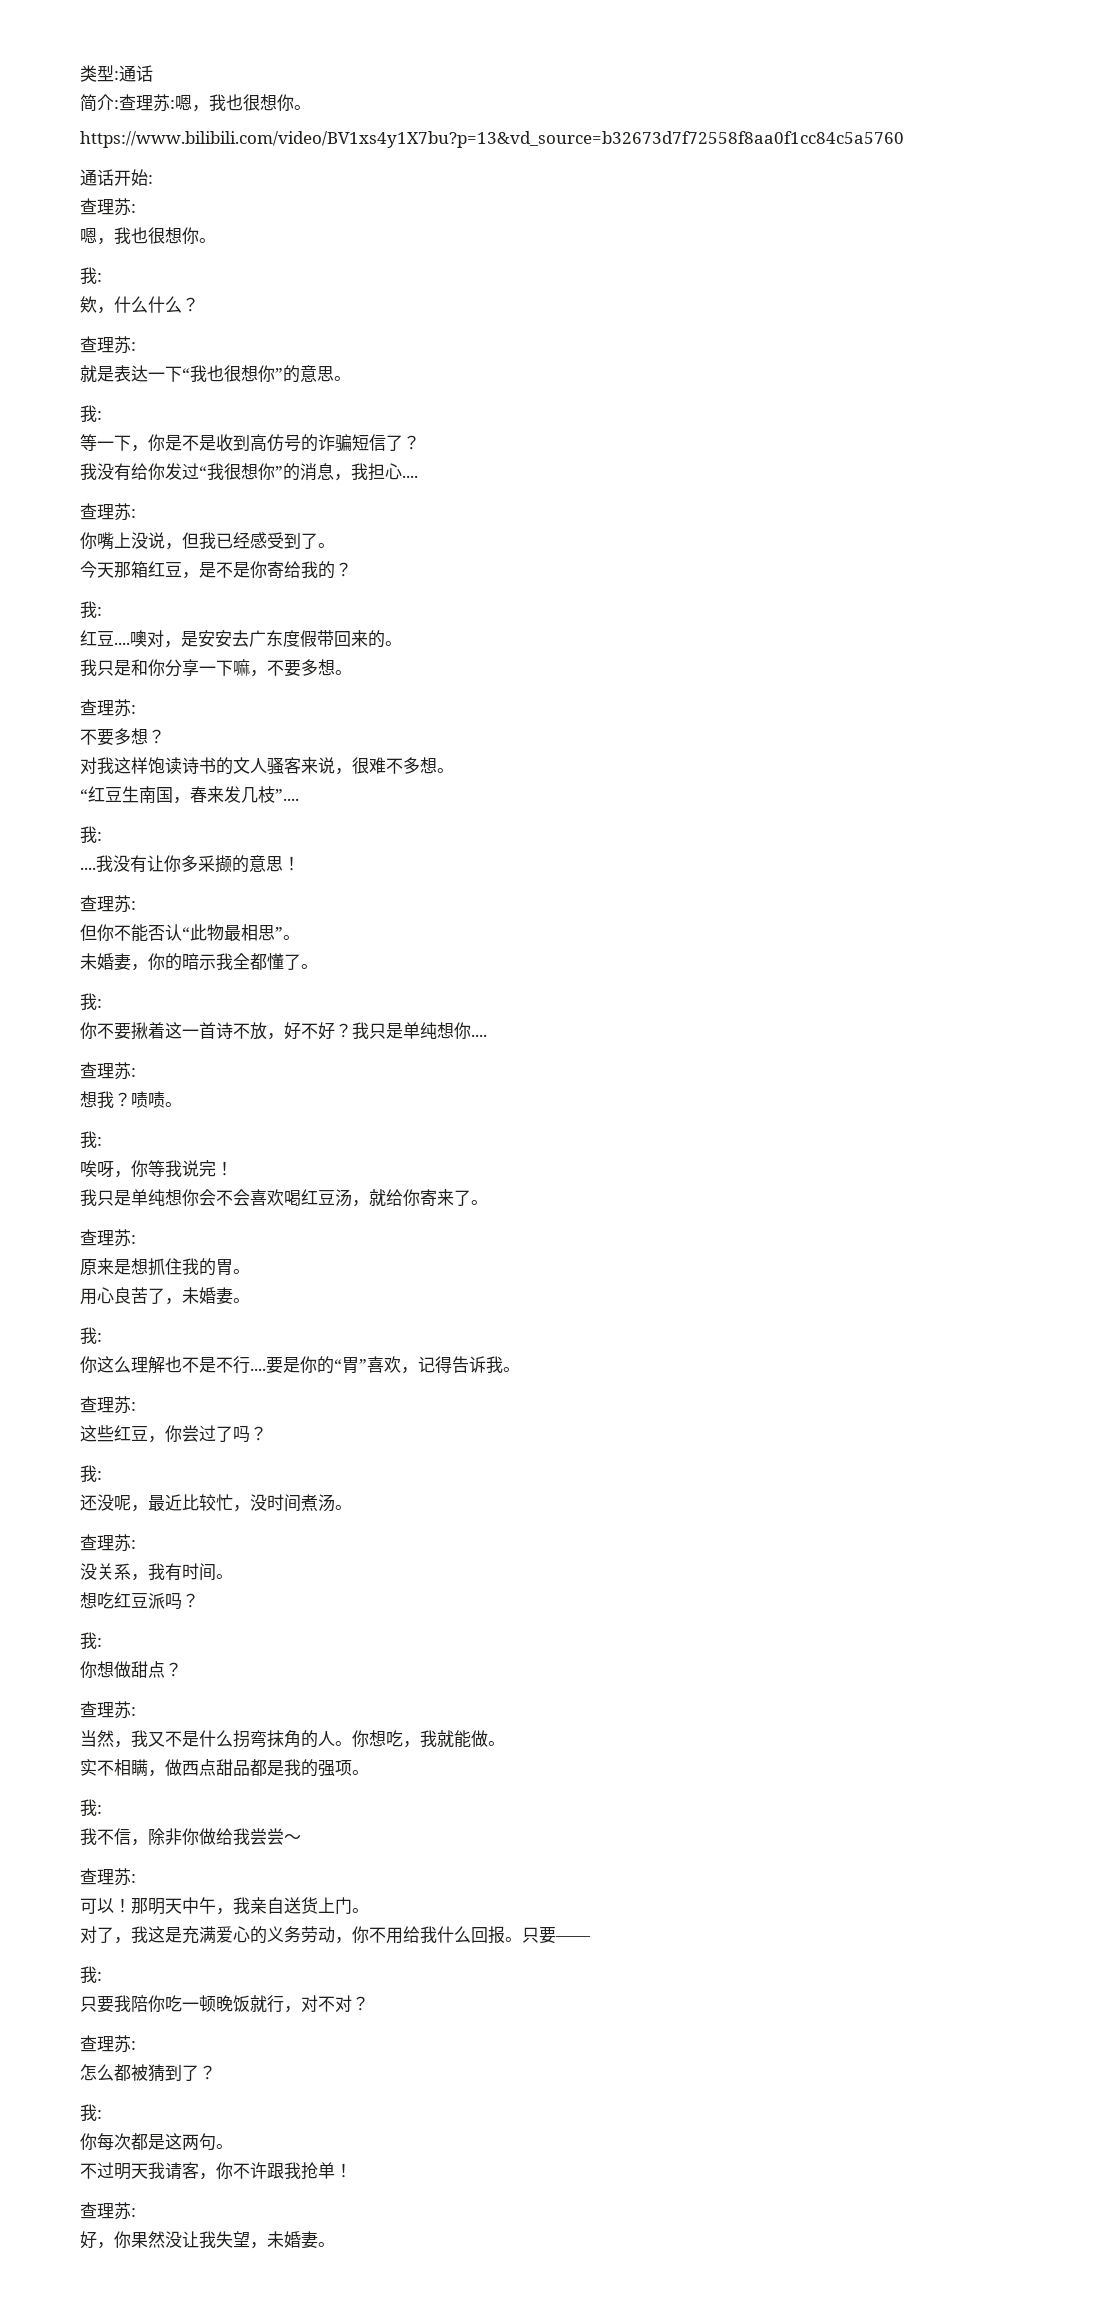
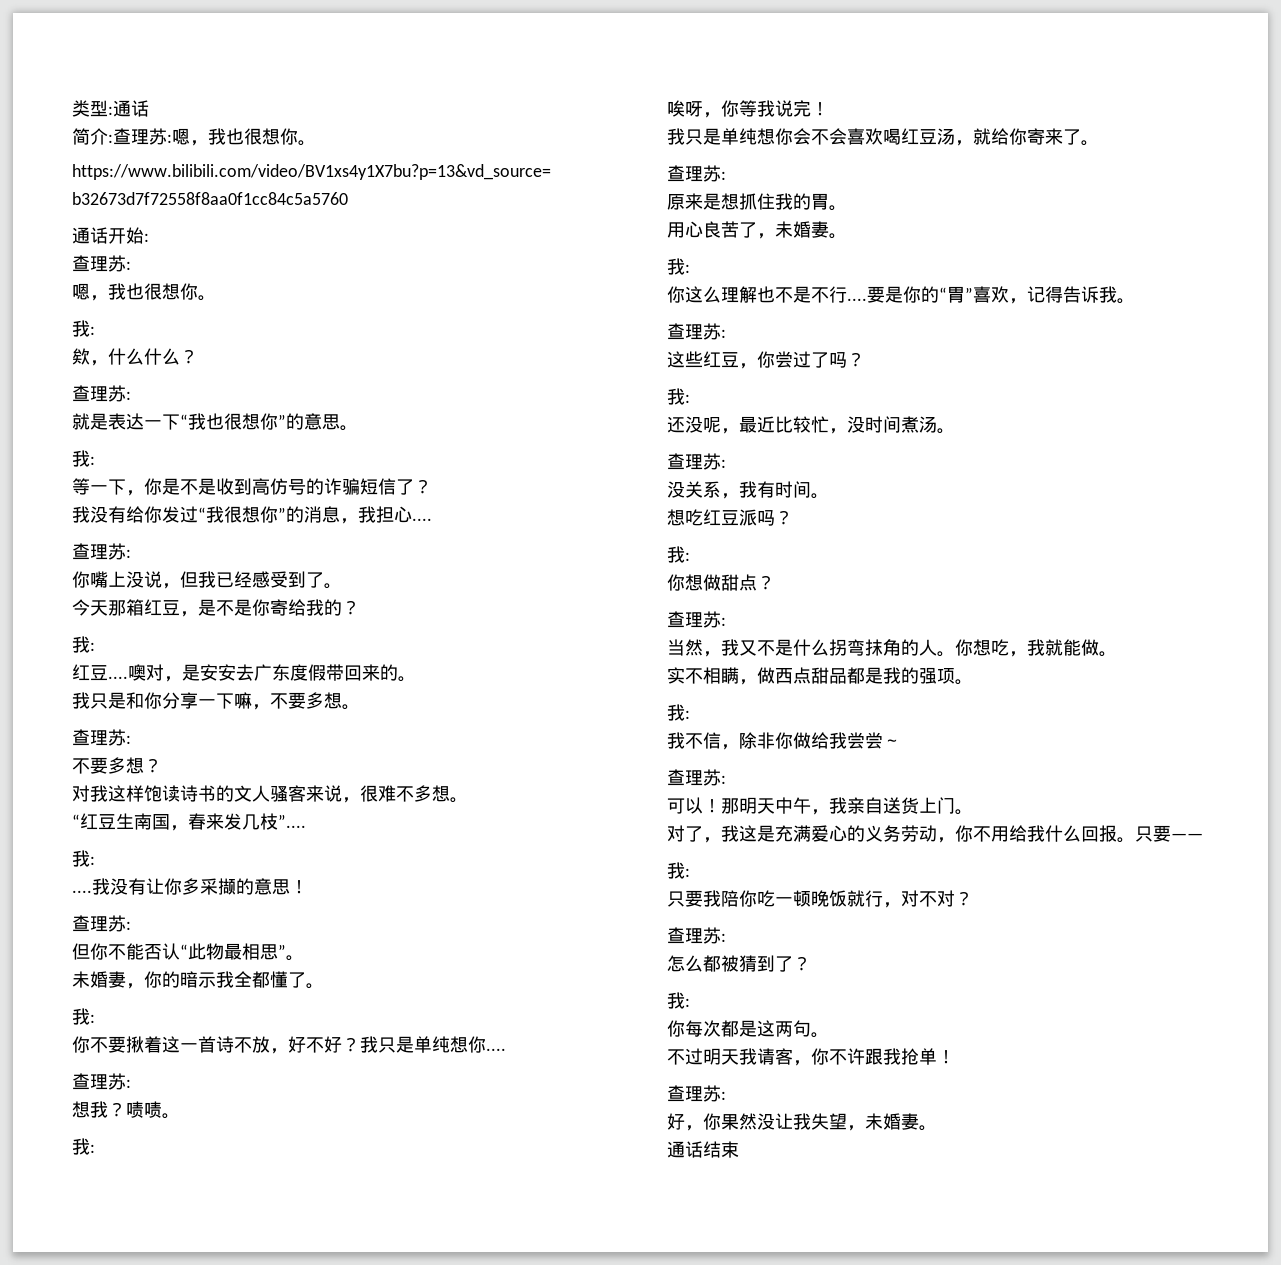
+ 通话结束

